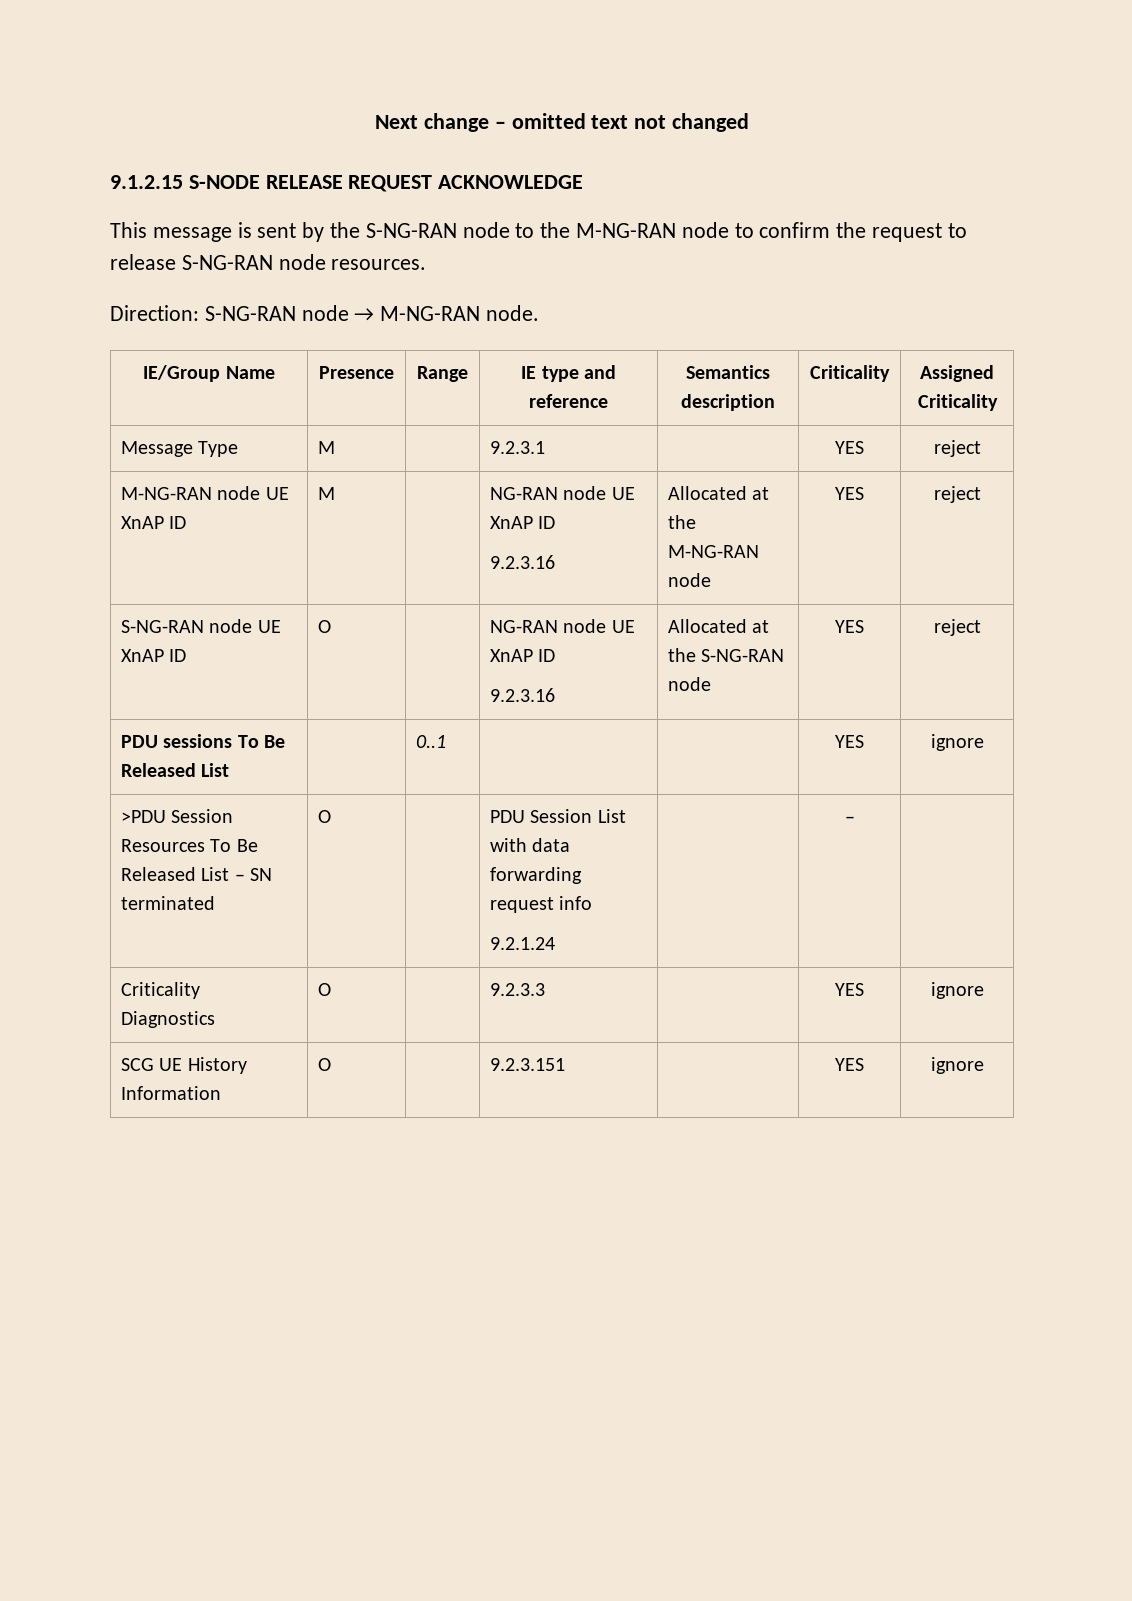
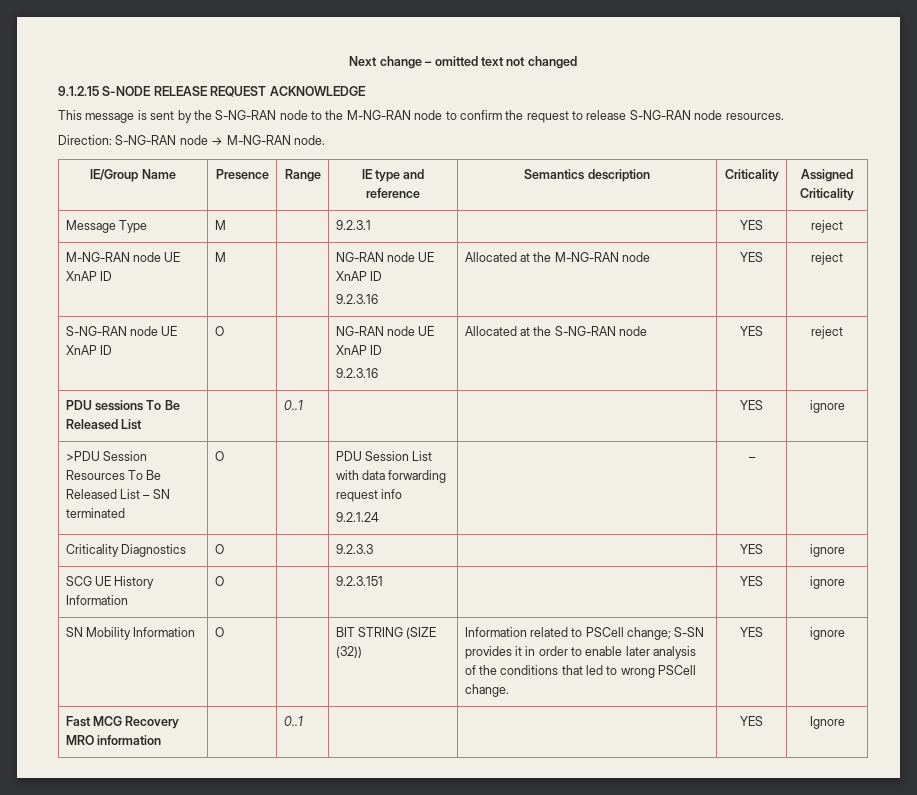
+ SN Mobility Information | O | | BIT STRING (SIZE (32)) | Information related to PSCell change; S-SN provides it in order to enable later analysis of the conditions that led to wrong PSCell change. | YES | ignore
+ Fast MCG Recovery MRO information | | 0..1 | | | YES | Ignore

